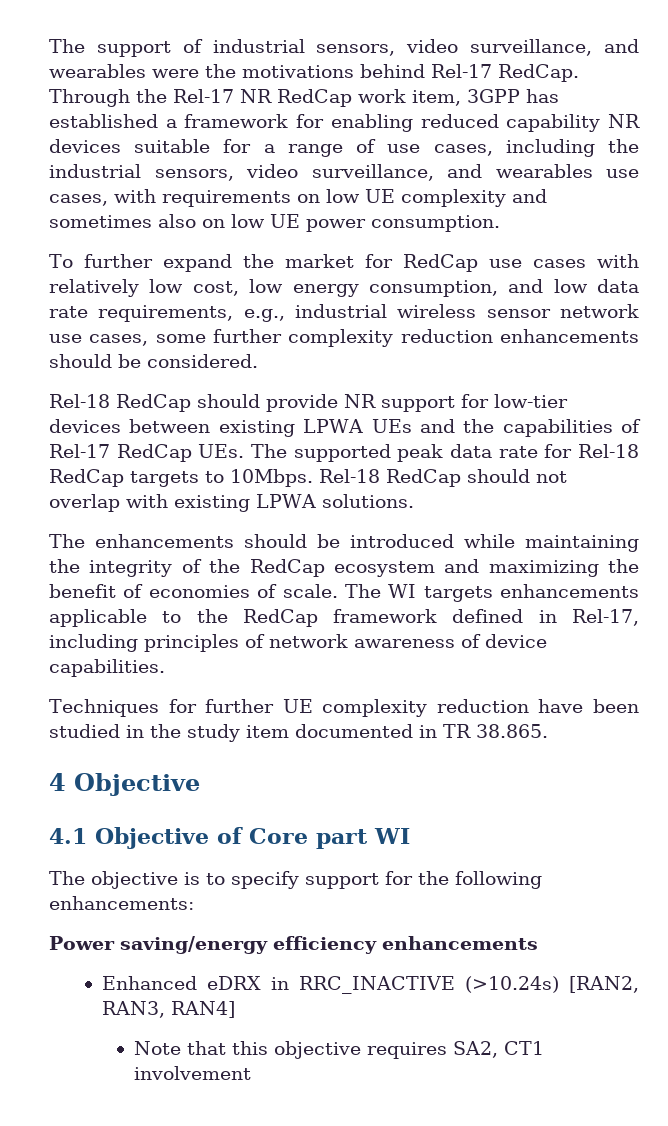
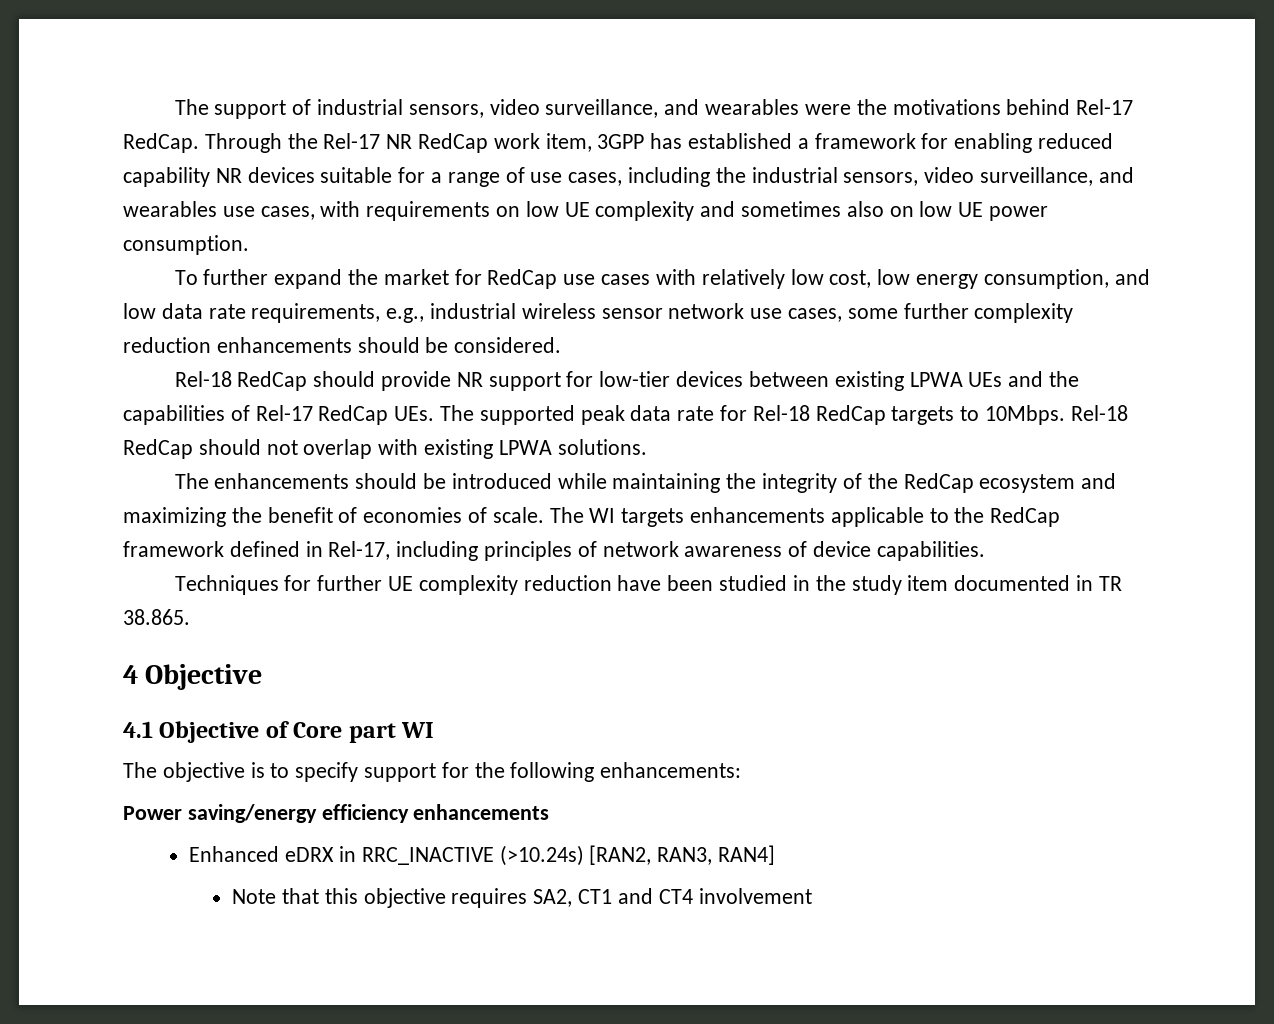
- Note that this objective requires SA2, CT1 involvement
+ Note that this objective requires SA2, CT1 and CT4 involvement

